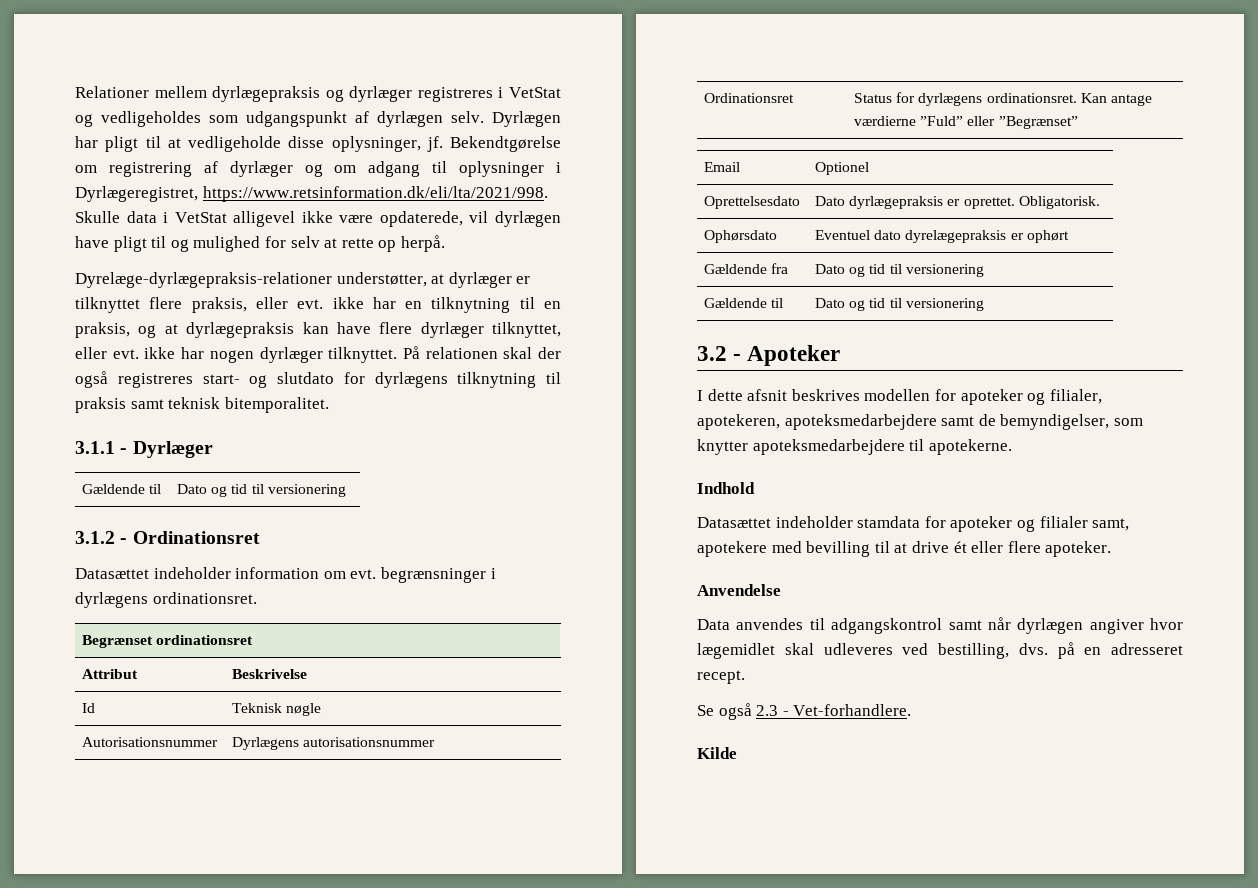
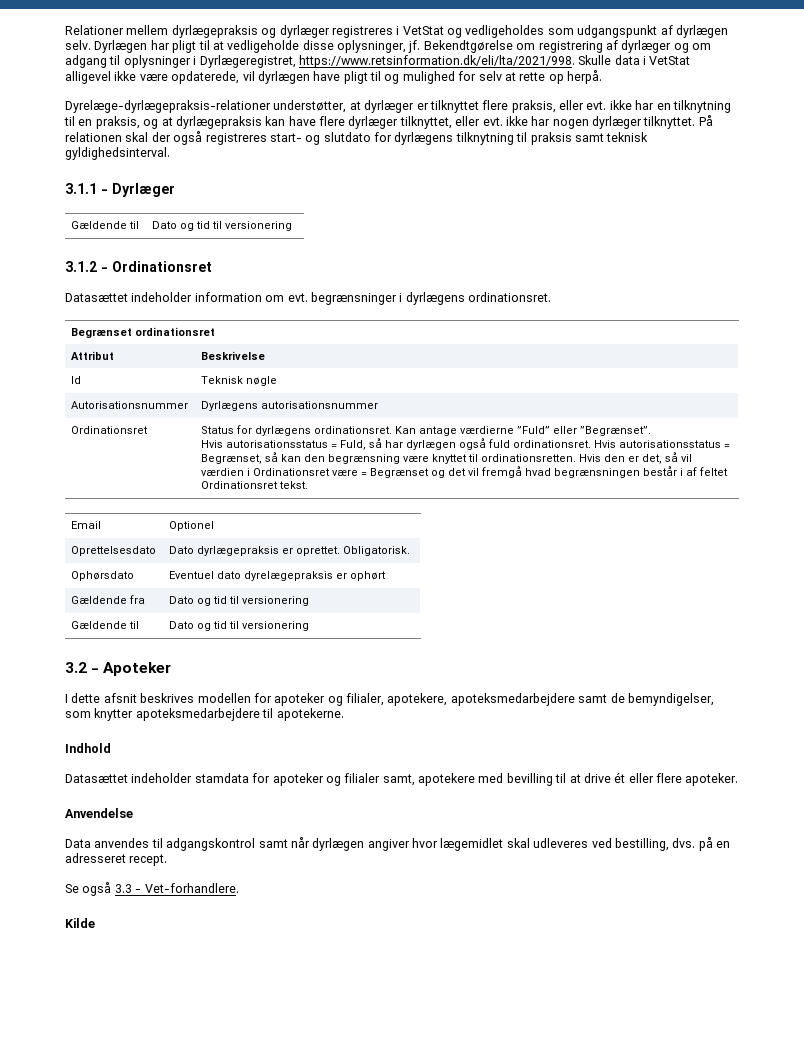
- På relationen skal der også registreres start- og slutdato for dyrlægens tilknytning til praksis samt teknisk bitemporalitet.
+ På relationen skal der også registreres start- og slutdato for dyrlægens tilknytning til praksis samt teknisk gyldighedsinterval.
- Kan antage værdierne ”Fuld” eller ”Begrænset”
+ Kan antage værdierne ”Fuld” eller ”Begrænset”.
+ Hvis autorisationsstatus = Fuld, så har dyrlægen også fuld ordinationsret. Hvis autorisationsstatus = Begrænset, så kan den begrænsning være knyttet til ordinationsretten. Hvis den er det, så vil værdien i Ordinationsret være = Begrænset og det vil fremgå hvad begrænsningen består i af feltet Ordinationsret tekst.
- I dette afsnit beskrives modellen for apoteker og filialer, apotekeren, apoteksmedarbejdere samt de bemyndigelser, som knytter apoteksmedarbejdere til apotekerne.
+ I dette afsnit beskrives modellen for apoteker og filialer, apotekere, apoteksmedarbejdere samt de bemyndigelser, som knytter apoteksmedarbejdere til apotekerne.
- Se også 2.3 - Vet-forhandlere.
+ Se også 3.3 - Vet-forhandlere.

